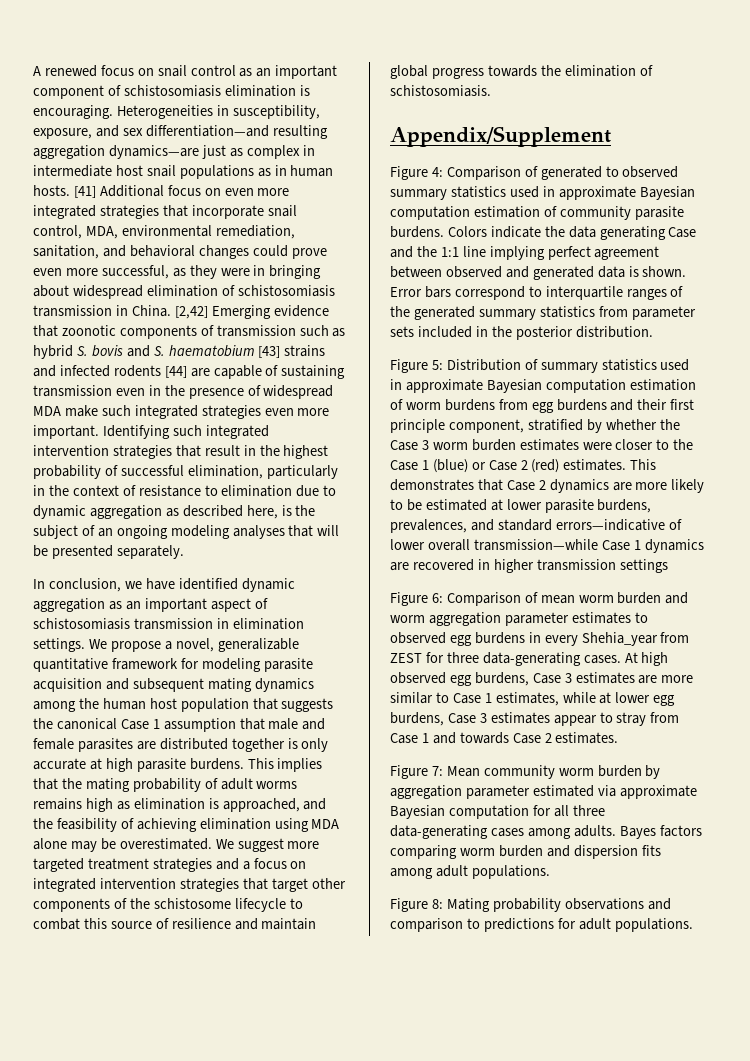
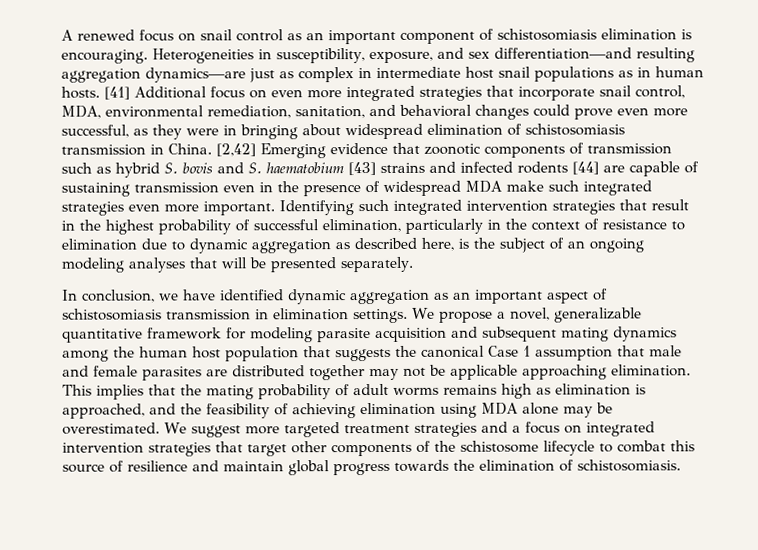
- We propose a novel, generalizable quantitative framework for modeling parasite acquisition and subsequent mating dynamics among the human host population that suggests the canonical Case 1 assumption that male and female parasites are distributed together is only accurate at high parasite burdens.
+ We propose a novel, generalizable quantitative framework for modeling parasite acquisition and subsequent mating dynamics among the human host population that suggests the canonical Case 1 assumption that male and female parasites are distributed together may not be applicable approaching elimination.
- Appendix/Supplement
- Figure 4: Comparison of generated to observed summary statistics used in approximate Bayesian computation estimation of community parasite burdens. Colors indicate the data generating Case and the 1:1 line implying perfect agreement between observed and generated data is shown. Error bars correspond to interquartile ranges of the generated summary statistics from parameter sets included in the posterior distribution.
- Figure 5: Distribution of summary statistics used in approximate Bayesian computation estimation of worm burdens from egg burdens and their first principle component, stratified by whether the Case 3 worm burden estimates were closer to the Case 1 (blue) or Case 2 (red) estimates. This demonstrates that Case 2 dynamics are more likely to be estimated at lower parasite burdens, prevalences, and standard errors—indicative of lower overall transmission—while Case 1 dynamics are recovered in higher transmission settings
- Figure 6: Comparison of mean worm burden and worm aggregation parameter estimates to observed egg burdens in every Shehia_year from ZEST for three data-generating cases. At high observed egg burdens, Case 3 estimates are more similar to Case 1 estimates, while at lower egg burdens, Case 3 estimates appear to stray from Case 1 and towards Case 2 estimates.
- Figure 7: Mean community worm burden by aggregation parameter estimated via approximate Bayesian computation for all three data-generating cases among adults. Bayes factors comparing worm burden and dispersion fits among adult populations.
- Figure 8: Mating probability observations and comparison to predictions for adult populations.

